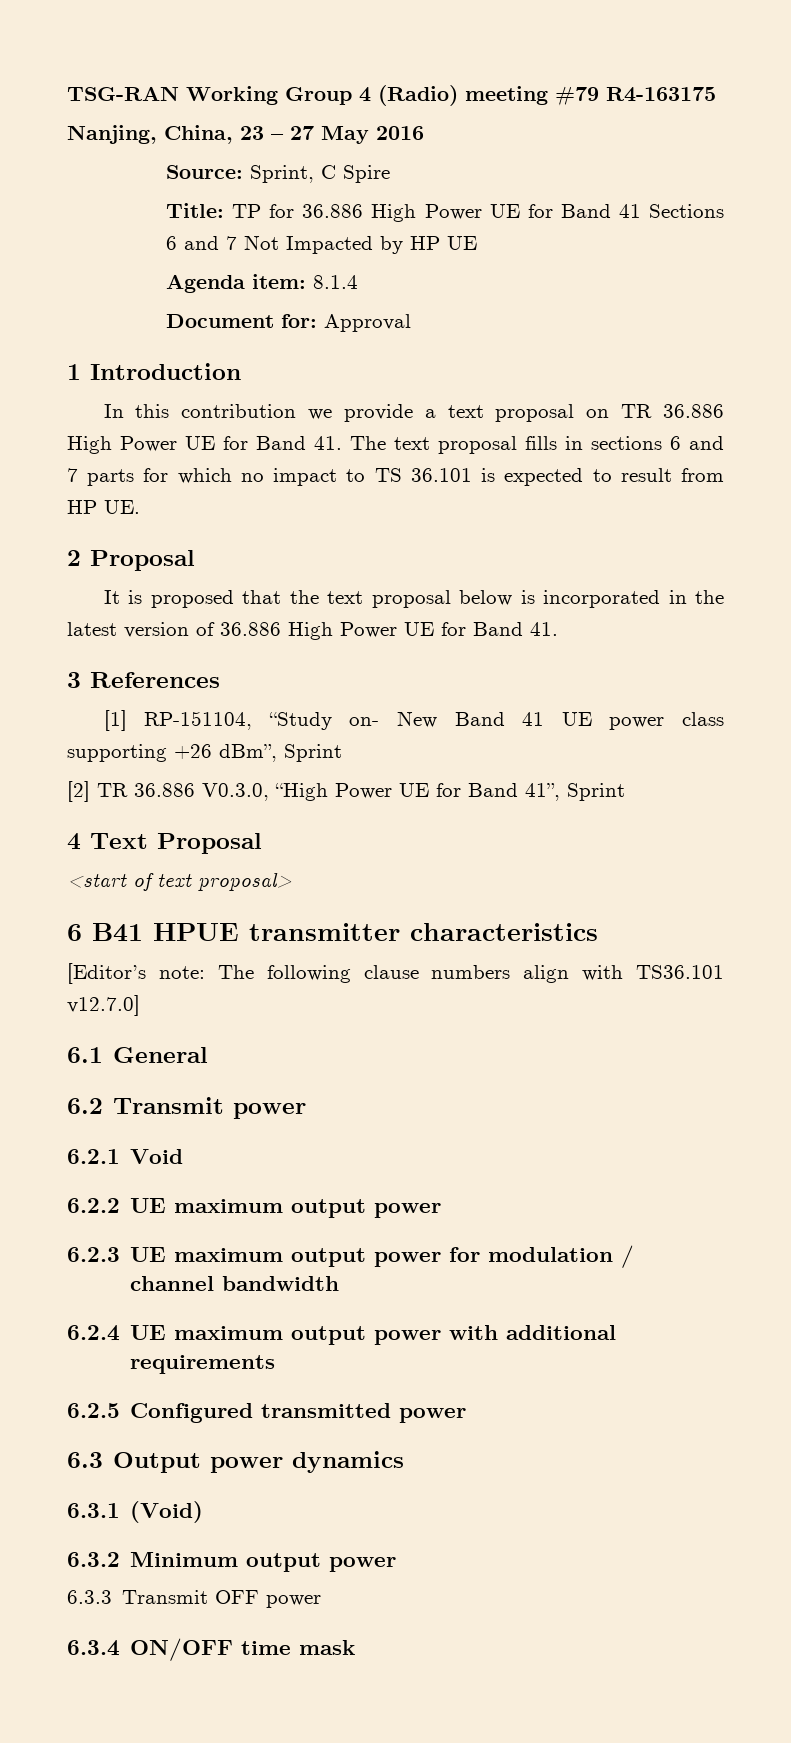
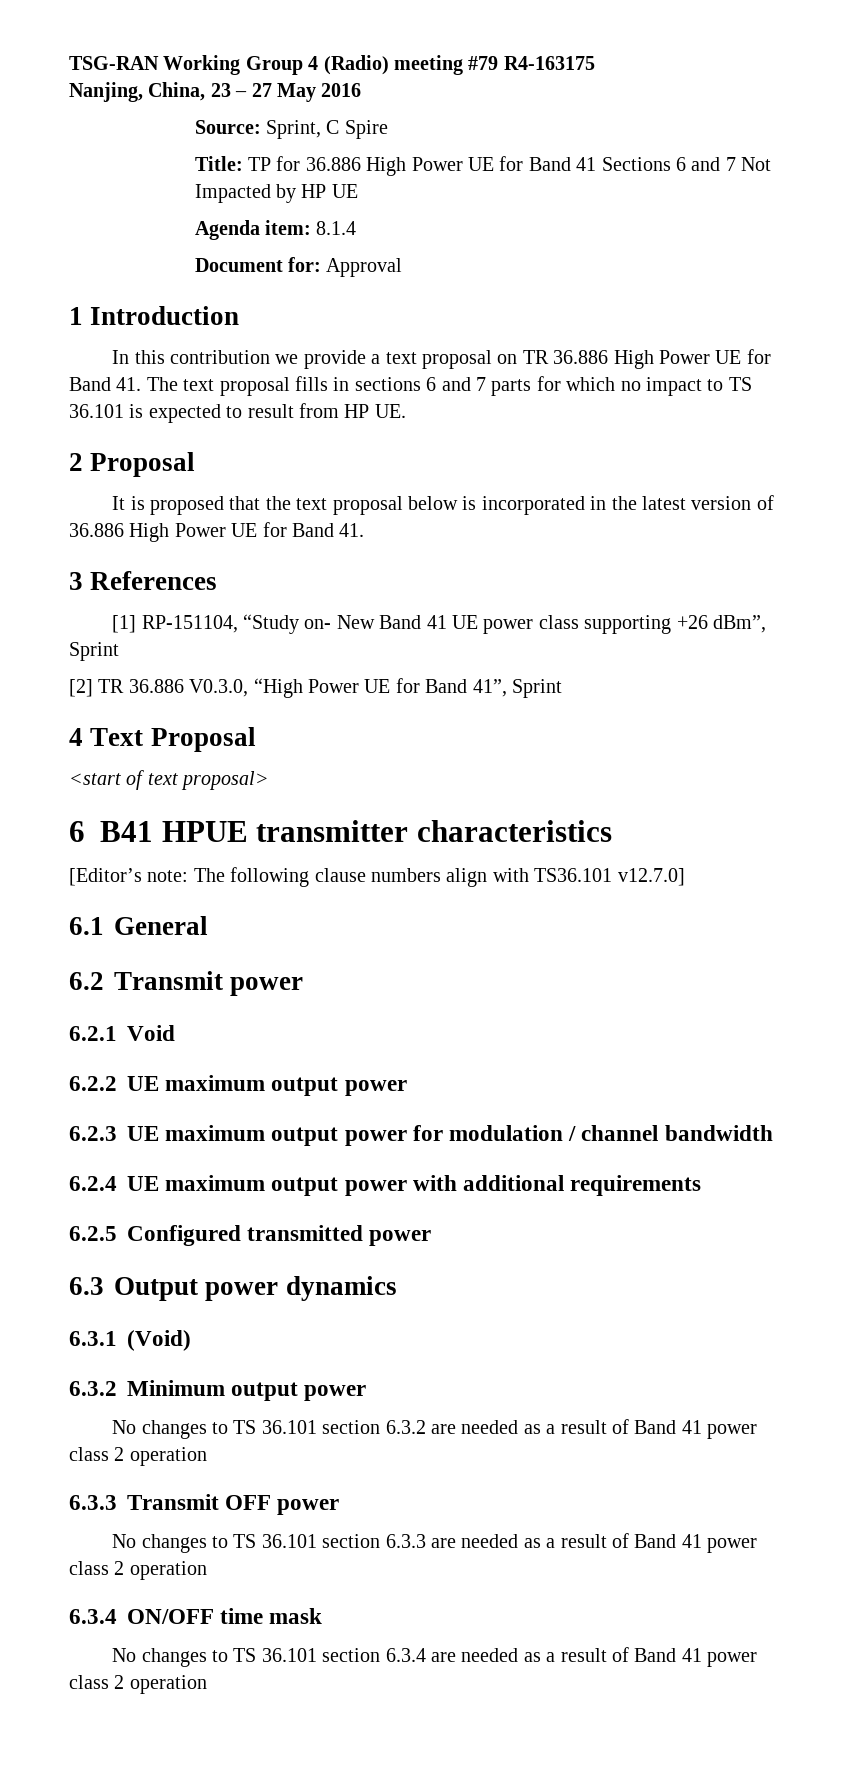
+ No changes to TS 36.101 section 6.3.2 are needed as a result of Band 41 power class 2 operation
  6.3.3 Transmit OFF power
+ No changes to TS 36.101 section 6.3.3 are needed as a result of Band 41 power class 2 operation
  6.3.4 ON/OFF time mask
+ No changes to TS 36.101 section 6.3.4 are needed as a result of Band 41 power class 2 operation

